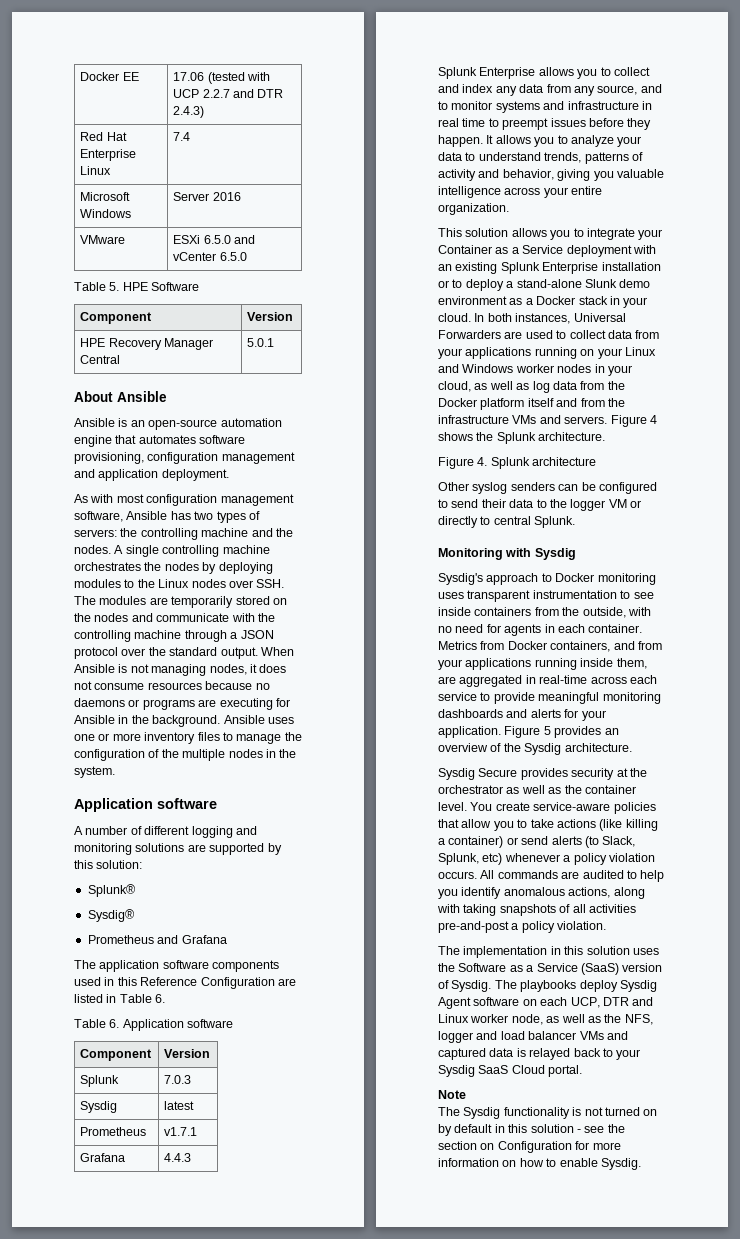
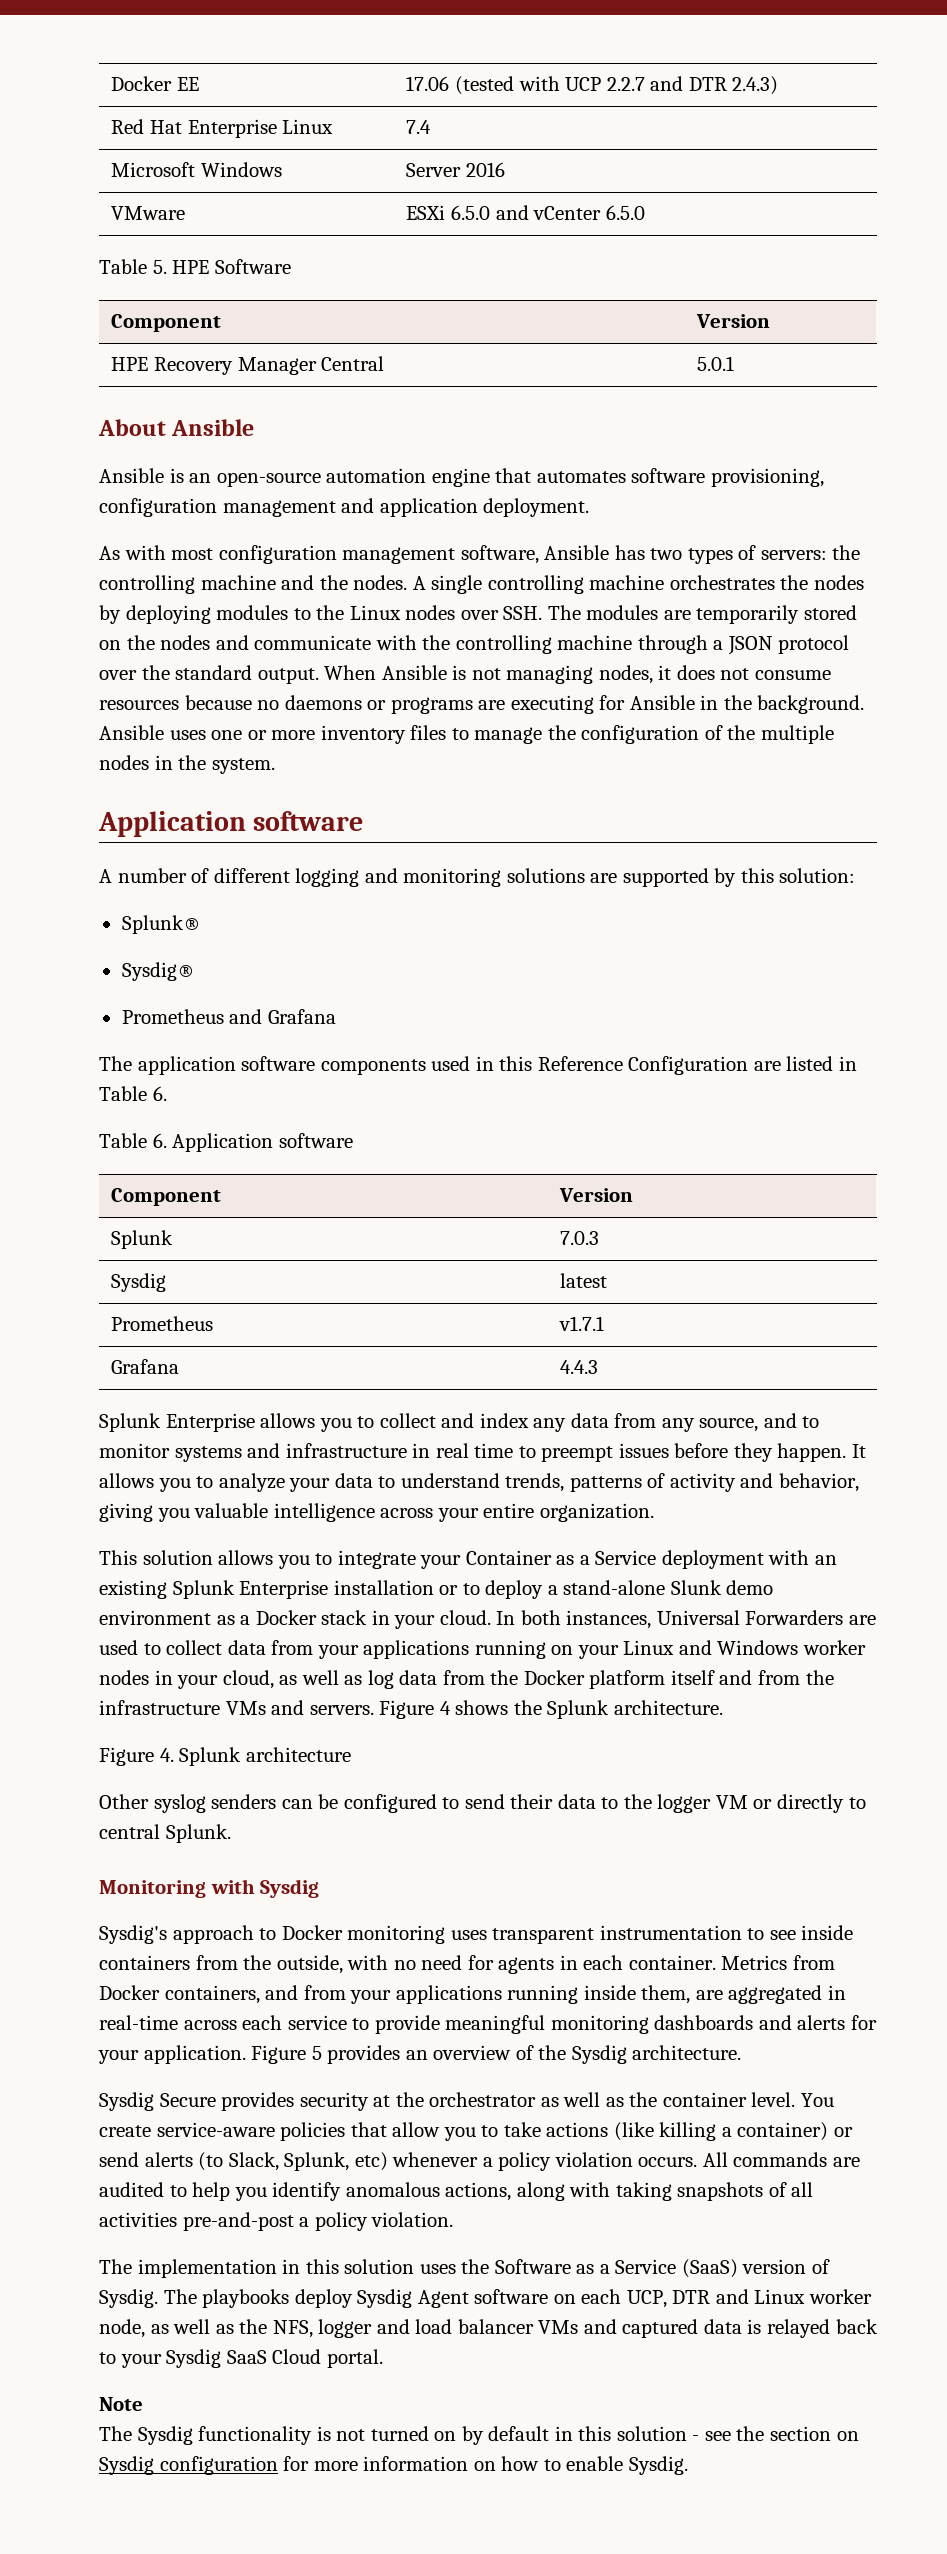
- The Sysdig functionality is not turned on by default in this solution - see the section on Configuration for more information on how to enable Sysdig.
+ The Sysdig functionality is not turned on by default in this solution - see the section on Sysdig configuration for more information on how to enable Sysdig.

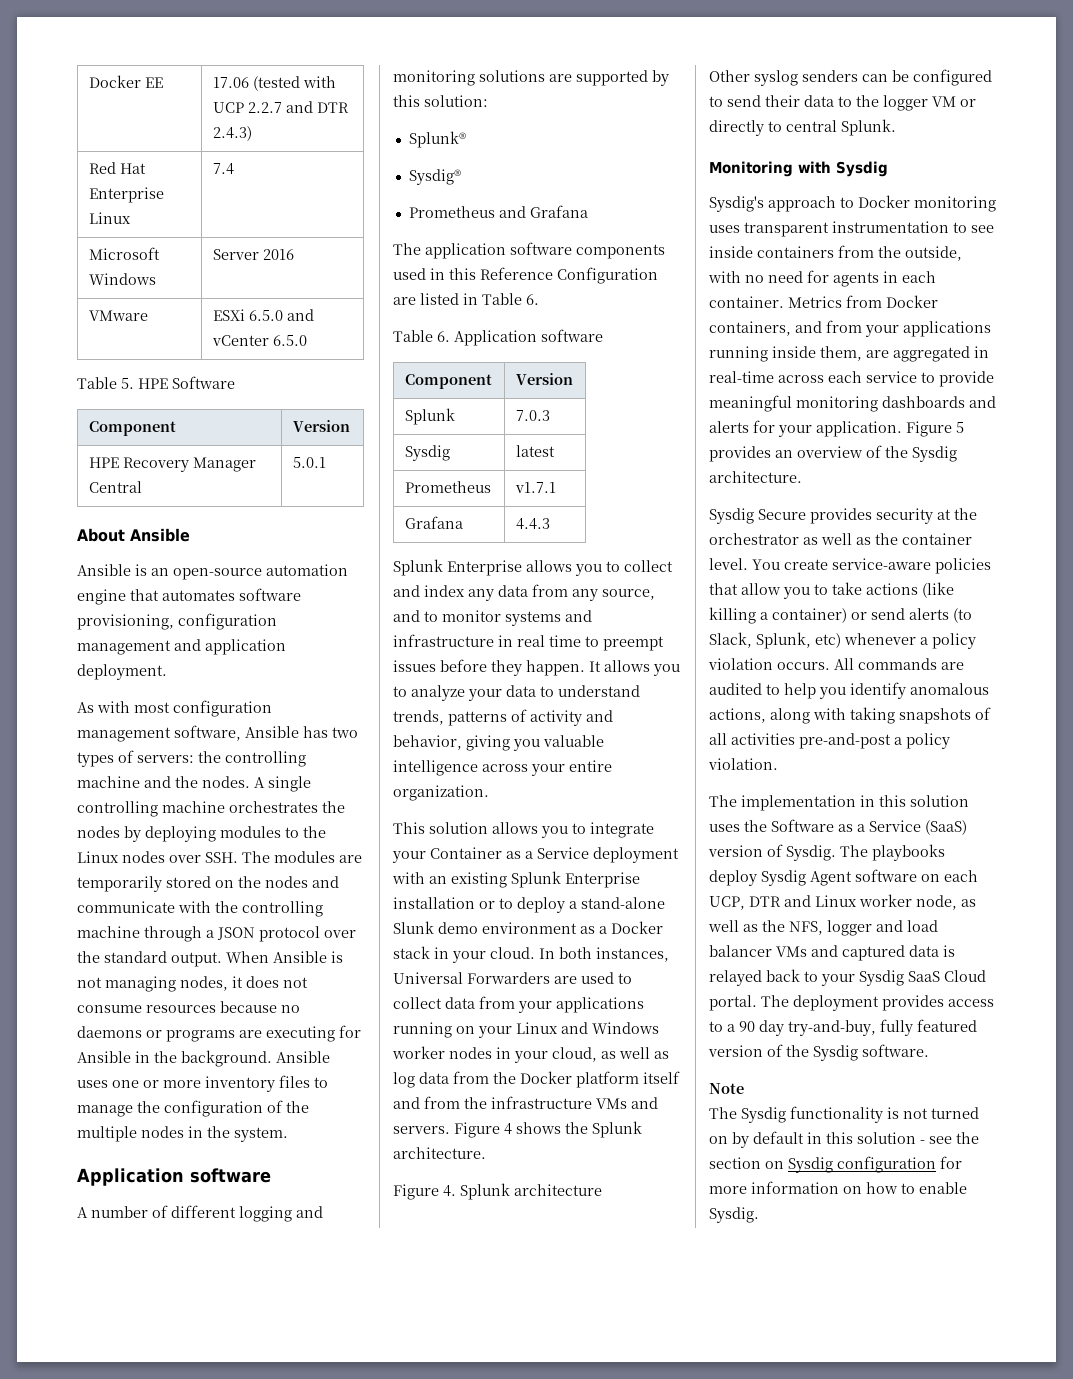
+ The deployment provides access to a 90 day try-and-buy, fully featured version of the Sysdig software.

